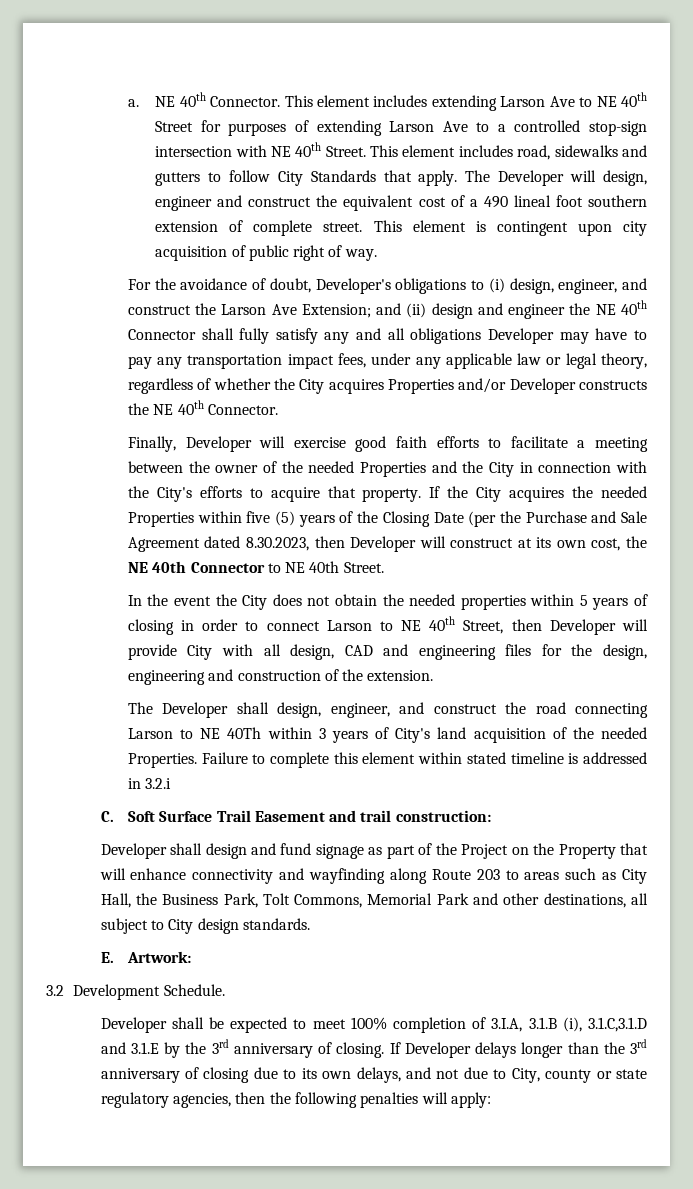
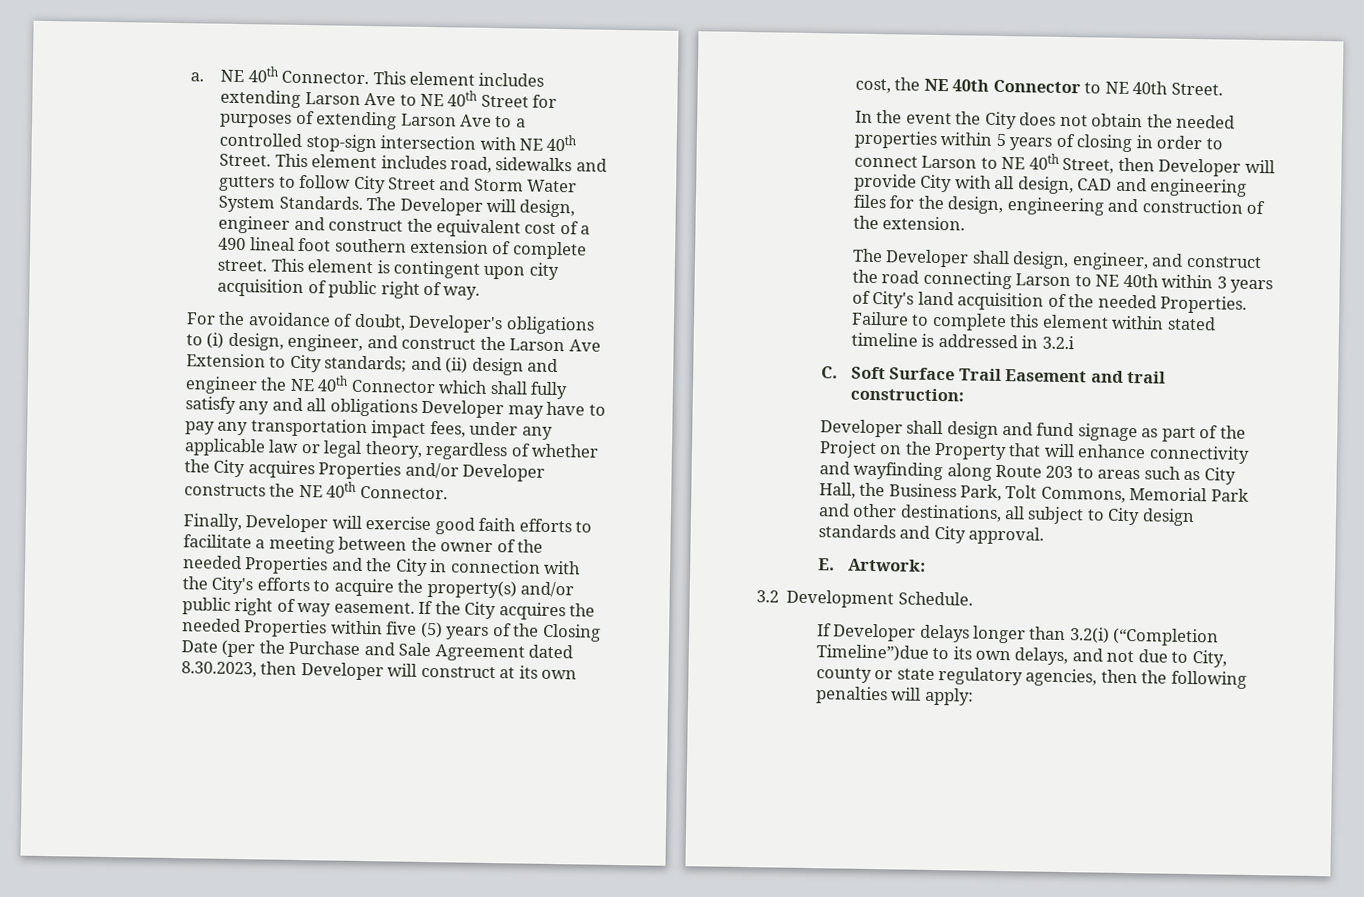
- This element includes road, sidewalks and gutters to follow City Standards that apply.
+ This element includes road, sidewalks and gutters to follow City Street and Storm Water System Standards.
- For the avoidance of doubt, Developer's obligations to (i) design, engineer, and construct the Larson Ave Extension;
+ For the avoidance of doubt, Developer's obligations to (i) design, engineer, and construct the Larson Ave Extension to City standards;
- and (ii) design and engineer the NE 40th Connector shall fully satisfy any and all obligations Developer may have to pay any transportation impact fees, under any applicable law or legal theory, regardless of whether the City acquires Properties and/or Developer constructs the NE 40th Connector.
+ and (ii) design and engineer the NE 40th Connector which shall fully satisfy any and all obligations Developer may have to pay any transportation impact fees, under any applicable law or legal theory, regardless of whether the City acquires Properties and/or Developer constructs the NE 40th Connector.
- Finally, Developer will exercise good faith efforts to facilitate a meeting between the owner of the needed Properties and the City in connection with the City's efforts to acquire that property.
+ Finally, Developer will exercise good faith efforts to facilitate a meeting between the owner of the needed Properties and the City in connection with the City's efforts to acquire the property(s) and/or public right of way easement.
- The Developer shall design, engineer, and construct the road connecting Larson to NE 40Th within 3 years of City's land acquisition of the needed Properties.
+ The Developer shall design, engineer, and construct the road connecting Larson to NE 40th within 3 years of City's land acquisition of the needed Properties.
- Developer shall design and fund signage as part of the Project on the Property that will enhance connectivity and wayfinding along Route 203 to areas such as City Hall, the Business Park, Tolt Commons, Memorial Park and other destinations, all subject to City design standards.
+ Developer shall design and fund signage as part of the Project on the Property that will enhance connectivity and wayfinding along Route 203 to areas such as City Hall, the Business Park, Tolt Commons, Memorial Park and other destinations, all subject to City design standards and City approval.
- Developer shall be expected to meet 100% completion of 3.I.A, 3.1.B (i), 3.1.C,3.1.D and 3.1.E by the 3rd anniversary of closing. If Developer delays longer than the 3rd anniversary of closing due to its own delays, and not due to City, county or state regulatory agencies, then the following penalties will apply:
+ If Developer delays longer than 3.2(i) (“Completion Timeline”)due to its own delays, and not due to City, county or state regulatory agencies, then the following penalties will apply:

